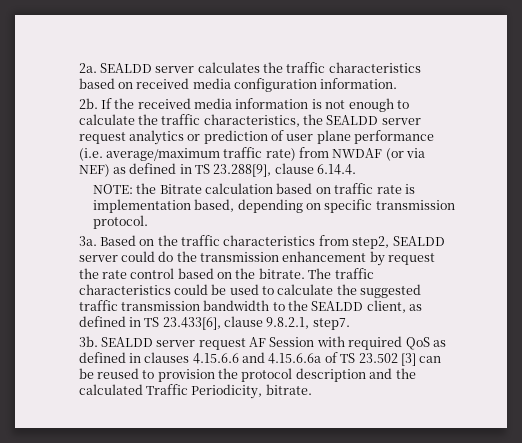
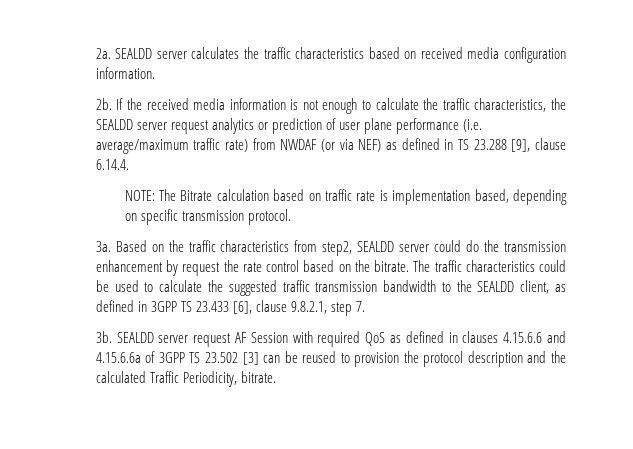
- If the received media information is not enough to calculate the traffic characteristics, the SEALDD server request analytics or prediction of user plane performance (i.e. average/maximum traffic rate) from NWDAF (or via NEF) as defined in TS 23.288[9], clause 6.14.4.
+ If the received media information is not enough to calculate the traffic characteristics, the SEALDD server request analytics or prediction of user plane performance (i.e. average/maximum traffic rate) from NWDAF (or via NEF) as defined in TS 23.288 [9], clause 6.14.4.
- NOTE: the Bitrate calculation based on traffic rate is implementation based, depending on specific transmission protocol.
+ NOTE: The Bitrate calculation based on traffic rate is implementation based, depending on specific transmission protocol.
- The traffic characteristics could be used to calculate the suggested traffic transmission bandwidth to the SEALDD client, as defined in TS 23.433[6], clause 9.8.2.1, step7.
+ The traffic characteristics could be used to calculate the suggested traffic transmission bandwidth to the SEALDD client, as defined in 3GPP TS 23.433 [6], clause 9.8.2.1, step 7.
- SEALDD server request AF Session with required QoS as defined in clauses 4.15.6.6 and 4.15.6.6a of TS 23.502 [3] can be reused to provision the protocol description and the calculated Traffic Periodicity, bitrate.
+ SEALDD server request AF Session with required QoS as defined in clauses 4.15.6.6 and 4.15.6.6a of 3GPP TS 23.502 [3] can be reused to provision the protocol description and the calculated Traffic Periodicity, bitrate.

